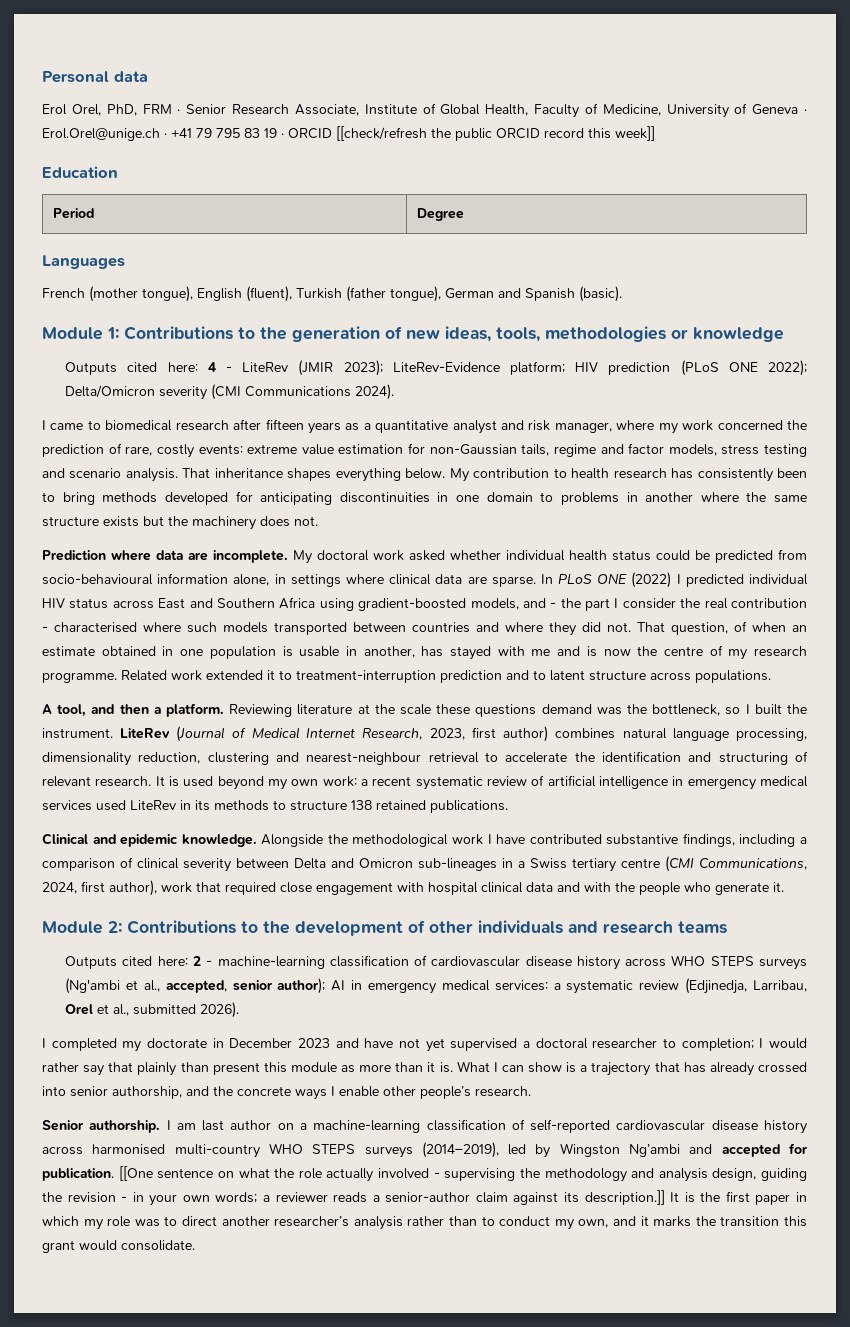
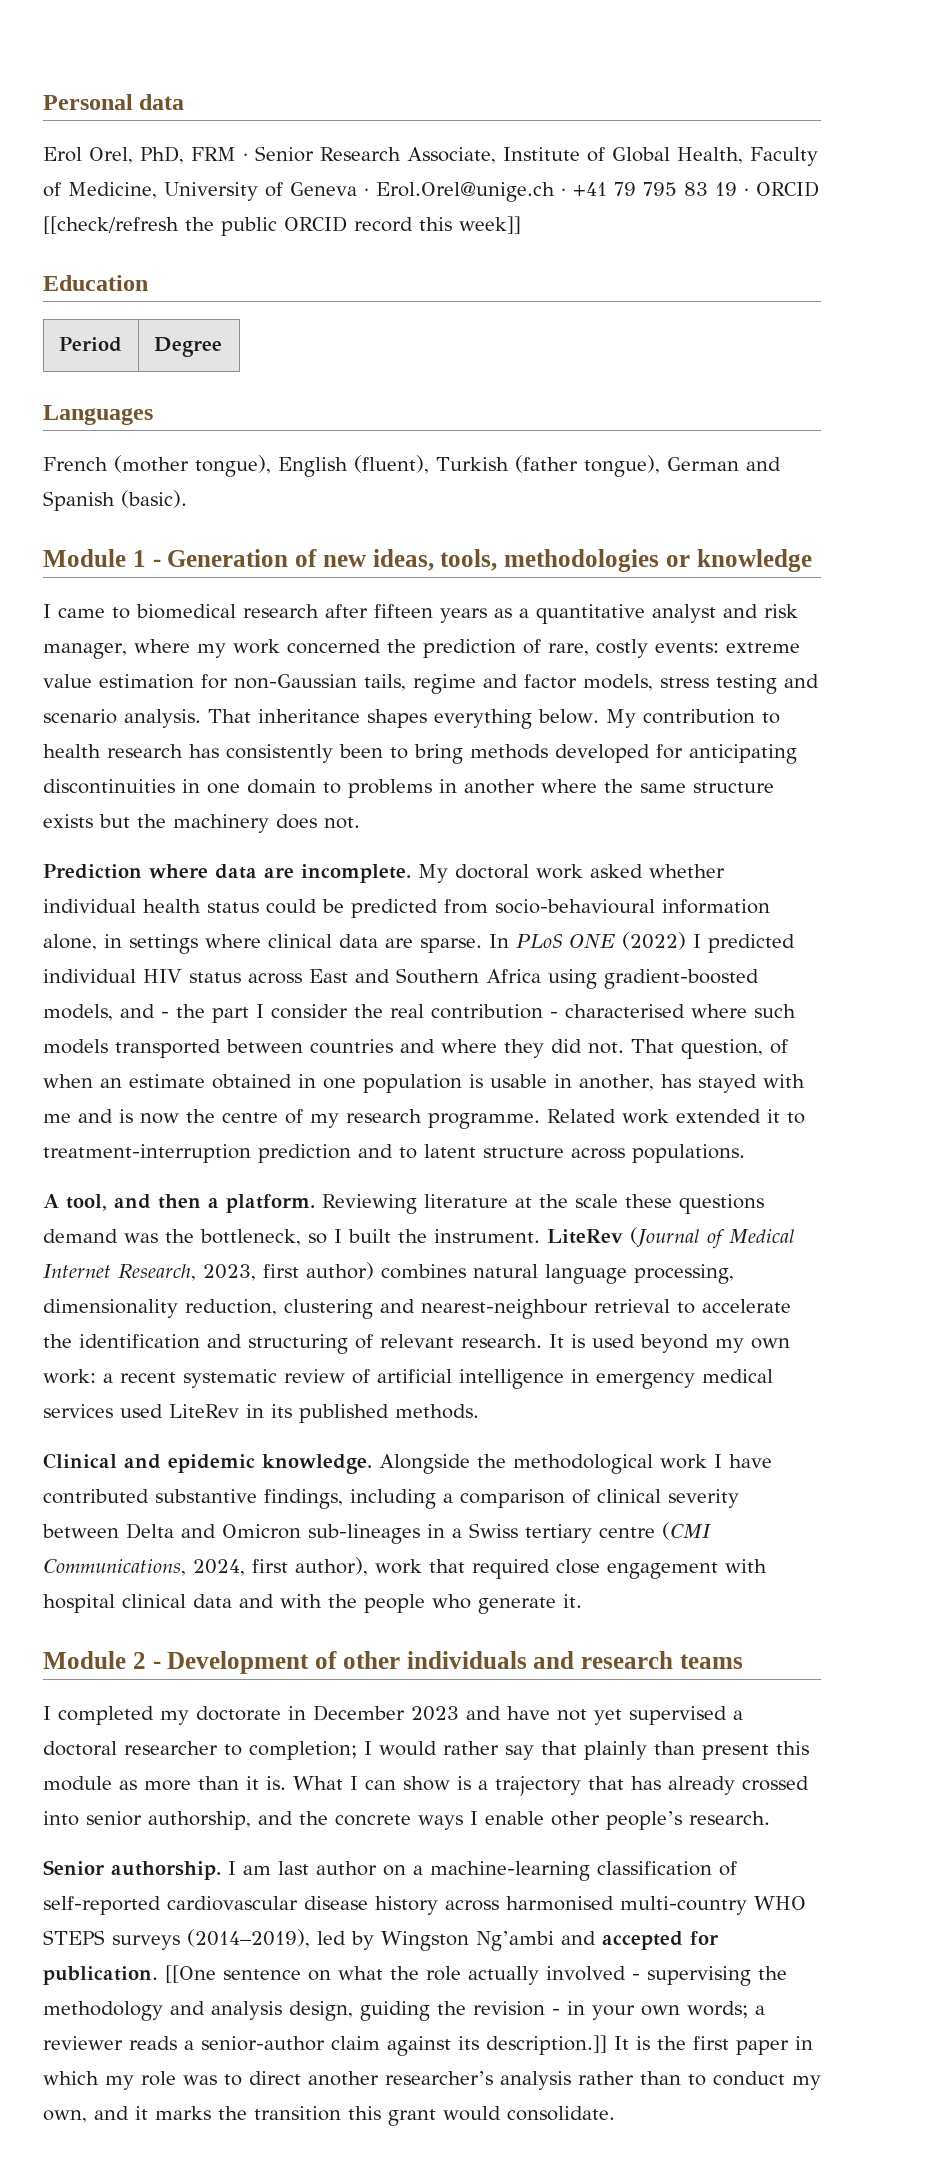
- Module 1: Contributions to the generation of new ideas, tools, methodologies or knowledge
+ Module 1 - Generation of new ideas, tools, methodologies or knowledge
- Outputs cited here: 4 - LiteRev (JMIR 2023); LiteRev-Evidence platform; HIV prediction (PLoS ONE 2022); Delta/Omicron severity (CMI Communications 2024).
- It is used beyond my own work: a recent systematic review of artificial intelligence in emergency medical services used LiteRev in its methods to structure 138 retained publications.
+ It is used beyond my own work: a recent systematic review of artificial intelligence in emergency medical services used LiteRev in its published methods.
- Module 2: Contributions to the development of other individuals and research teams
+ Module 2 - Development of other individuals and research teams
- Outputs cited here: 2 - machine-learning classification of cardiovascular disease history across WHO STEPS surveys (Ng'ambi et al., accepted, senior author); AI in emergency medical services: a systematic review (Edjinedja, Larribau, Orel et al., submitted 2026).

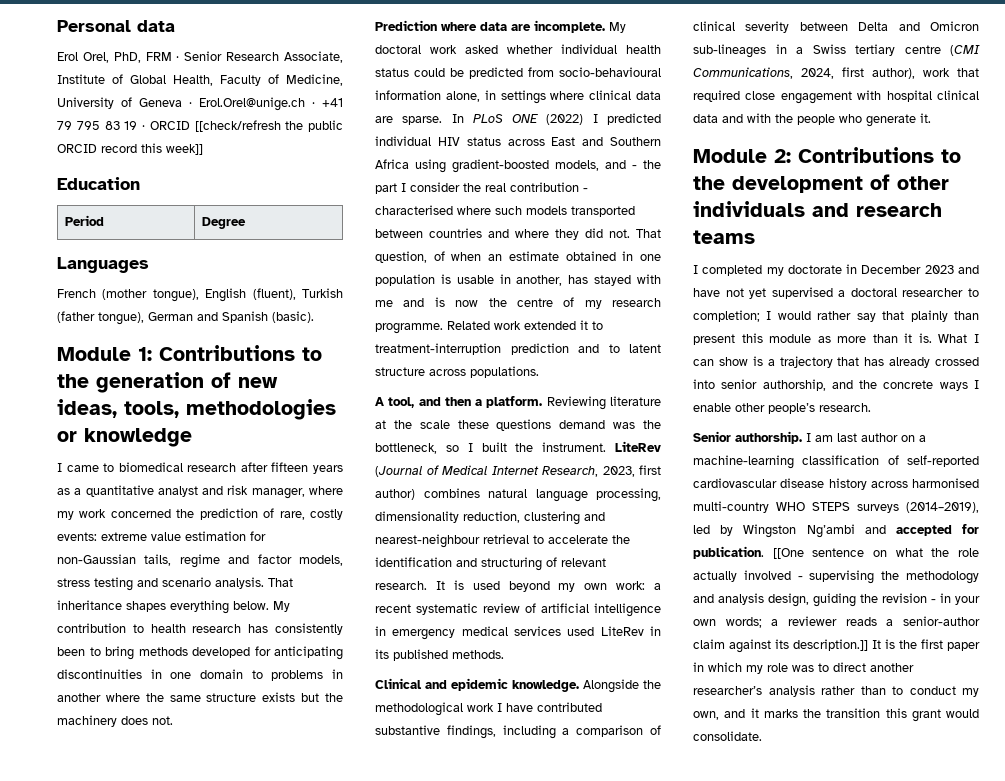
- Module 1 - Generation of new ideas, tools, methodologies or knowledge
+ Module 1: Contributions to the generation of new ideas, tools, methodologies or knowledge
- Module 2 - Development of other individuals and research teams
+ Module 2: Contributions to the development of other individuals and research teams

